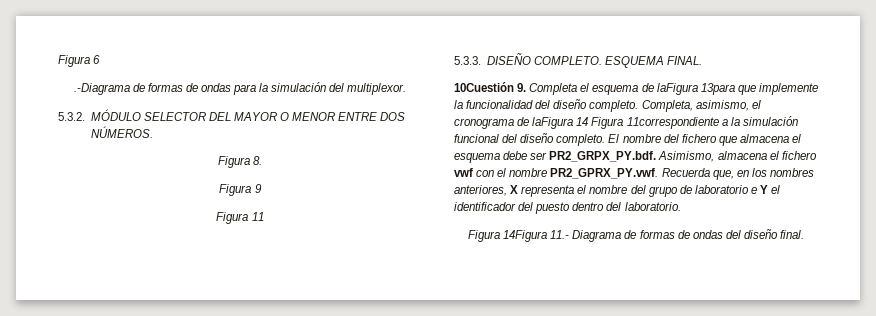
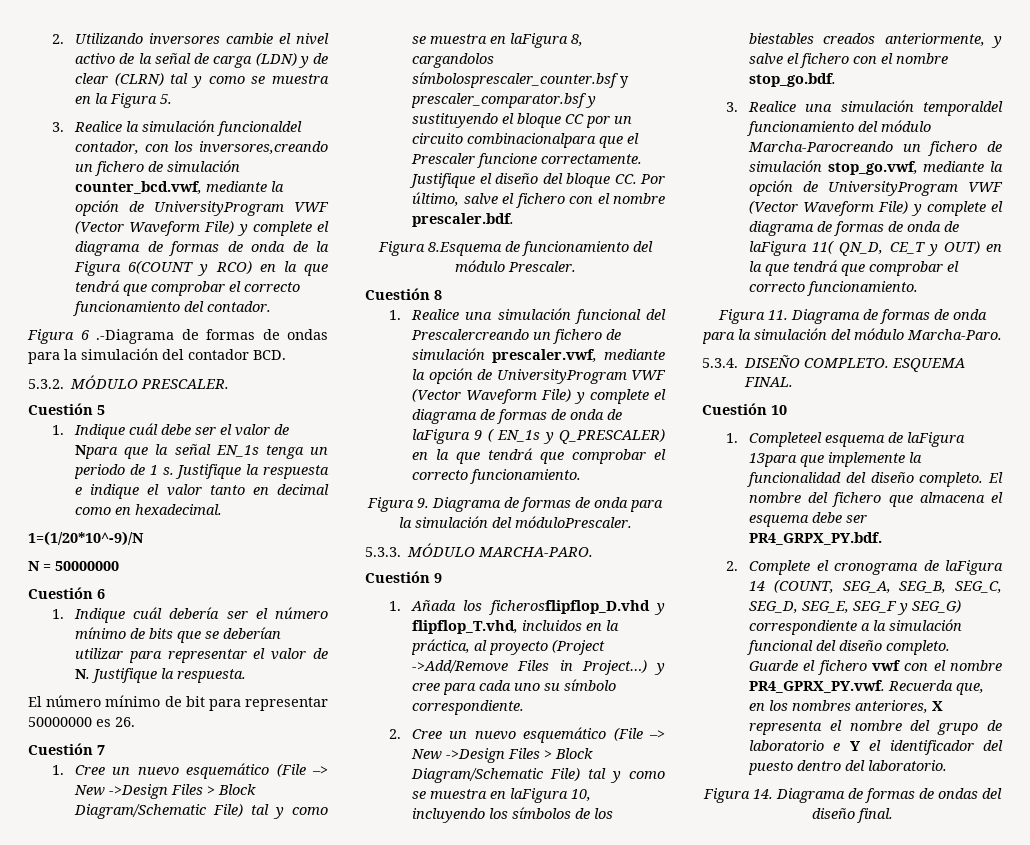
+ 2. Utilizando inversores cambie el nivel activo de la señal de carga (LDN) y de clear (CLRN) tal y como se muestra en la Figura 5.
+ 3. Realice la simulación funcionaldel contador, con los inversores,creando un fichero de simulación counter_bcd.vwf, mediante la opción de UniversityProgram VWF (Vector Waveform File) y complete el diagrama de formas de onda de la Figura 6(COUNT y RCO) en la que tendrá que comprobar el correcto funcionamiento del contador.
- Figura 6
- .-Diagrama de formas de ondas para la simulación del multiplexor.
+ Figura 6 .-Diagrama de formas de ondas para la simulación del contador BCD.
- 5.3.2. MÓDULO SELECTOR DEL MAYOR O MENOR ENTRE DOS NÚMEROS.
- Figura 8.
- Figura 9
- Figura 11
- 5.3.3. DISEÑO COMPLETO.
+ 5.3.2. MÓDULO PRESCALER.
+ Cuestión 5
+ 1. Indique cuál debe ser el valor de Npara que la señal EN_1s tenga un periodo de 1 s. Justifique la respuesta e indique el valor tanto en decimal como en hexadecimal.
+ 1=(1/20*10^-9)/N
+ N = 50000000
+ Cuestión 6
+ 1. Indique cuál debería ser el número mínimo de bits que se deberían utilizar para representar el valor de N. Justifique la respuesta.
+ El número mínimo de bit para representar 50000000 es 26.
+ Cuestión 7
+ 1. Cree un nuevo esquemático (File –> New ->Design Files > Block Diagram/Schematic File) tal y como se muestra en laFigura 8, cargandolos símbolosprescaler_counter.bsf y prescaler_comparator.bsf y sustituyendo el bloque CC por un circuito combinacionalpara que el Prescaler funcione correctamente. Justifique el diseño del bloque CC. Por último, salve el fichero con el nombre prescaler.bdf.
+ Figura 8.Esquema de funcionamiento del módulo Prescaler.
+ Cuestión 8
+ 1. Realice una simulación funcional del Prescalercreando un fichero de simulación prescaler.vwf, mediante la opción de UniversityProgram VWF (Vector Waveform File) y complete el diagrama de formas de onda de laFigura 9 ( EN_1s y Q_PRESCALER) en la que tendrá que comprobar el correcto funcionamiento.
+ Figura 9. Diagrama de formas de onda para la simulación del móduloPrescaler.
+ 5.3.3. MÓDULO MARCHA-PARO.
+ Cuestión 9
+ 1. Añada los ficherosflipflop_D.vhd y flipflop_T.vhd, incluidos en la práctica, al proyecto (Project ->Add/Remove Files in Project…) y cree para cada uno su símbolo correspondiente.
+ 2. Cree un nuevo esquemático (File –> New ->Design Files > Block Diagram/Schematic File) tal y como se muestra en laFigura 10, incluyendo los símbolos de los biestables creados anteriormente, y salve el fichero con el nombre stop_go.bdf.
+ 3. Realice una simulación temporaldel funcionamiento del módulo Marcha-Parocreando un fichero de simulación stop_go.vwf, mediante la opción de UniversityProgram VWF (Vector Waveform File) y complete el diagrama de formas de onda de laFigura 11( QN_D, CE_T y OUT) en la que tendrá que comprobar el correcto funcionamiento.
+ Figura 11. Diagrama de formas de onda para la simulación del módulo Marcha-Paro.
+ 5.3.4. DISEÑO COMPLETO.
- 10Cuestión 9. Completa el esquema de laFigura 13para que implemente la funcionalidad del diseño completo.
+ Cuestión 10
+ 1. Completeel esquema de laFigura 13para que implemente la funcionalidad del diseño completo.
- Completa, asimismo, el cronograma de laFigura 14 Figura 11correspondiente a la simulación funcional del diseño completo.
- El nombre del fichero que almacena el esquema debe ser PR2_GRPX_PY.bdf. Asimismo, almacena el fichero vwf con el nombre PR2_GPRX_PY.vwf. Recuerda que, en los nombres anteriores, X representa el nombre del grupo de laboratorio e Y el identificador del puesto dentro del laboratorio.
+ El nombre del fichero que almacena el esquema debe ser PR4_GRPX_PY.bdf.
+ 2. Complete el cronograma de laFigura 14 (COUNT, SEG_A, SEG_B, SEG_C, SEG_D, SEG_E, SEG_F y SEG_G) correspondiente a la simulación funcional del diseño completo. Guarde el fichero vwf con el nombre PR4_GPRX_PY.vwf. Recuerda que, en los nombres anteriores, X representa el nombre del grupo de laboratorio e Y el identificador del puesto dentro del laboratorio.
- Figura 14Figura 11.- Diagrama de formas de ondas del diseño final.
+ Figura 14. Diagrama de formas de ondas del diseño final.

